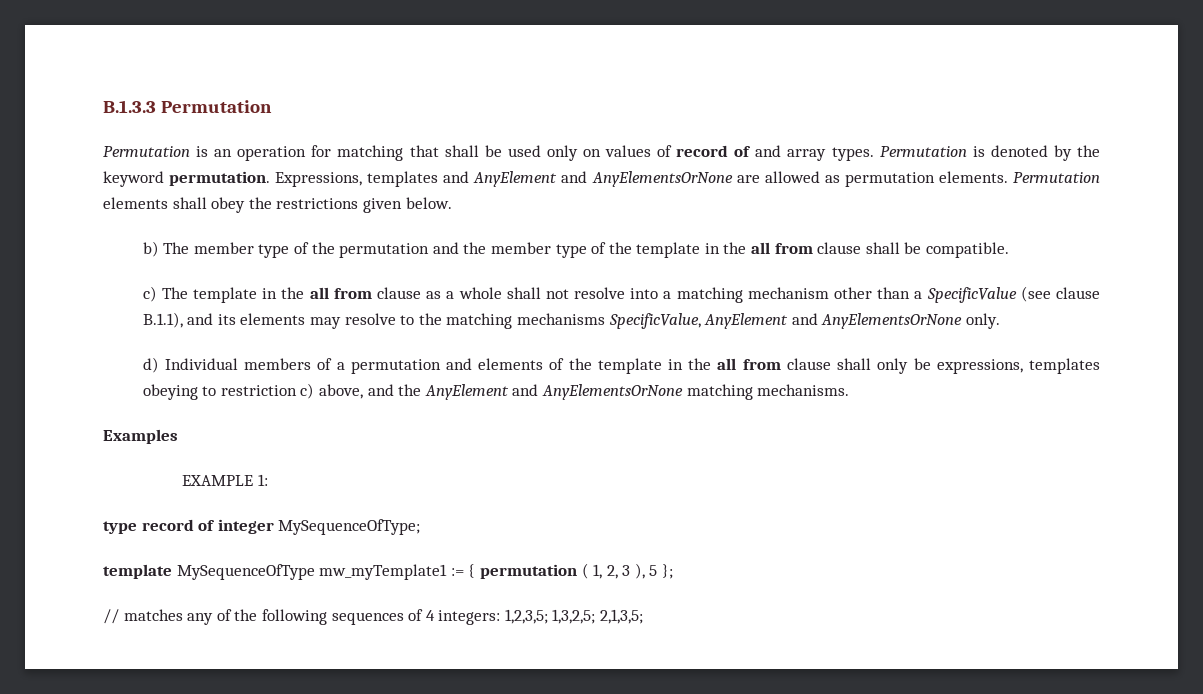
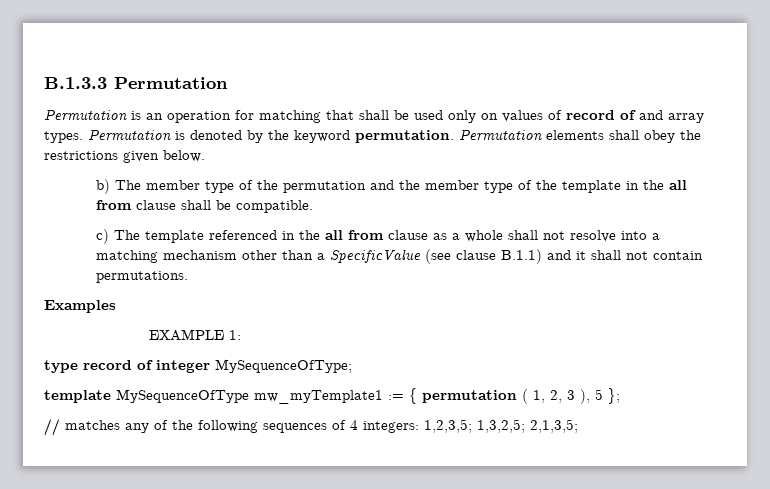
- Expressions, templates and AnyElement and AnyElementsOrNone are allowed as permutation elements.
- c) The template in the all from clause as a whole shall not resolve into a matching mechanism other than a SpecificValue (see clause B.1.1), and its elements may resolve to the matching mechanisms SpecificValue, AnyElement and AnyElementsOrNone only.
- d) Individual members of a permutation and elements of the template in the all from clause shall only be expressions, templates obeying to restriction c) above, and the AnyElement and AnyElementsOrNone matching mechanisms.
+ c) The template referenced in the all from clause as a whole shall not resolve into a matching mechanism other than a SpecificValue (see clause B.1.1) and it shall not contain permutations.

